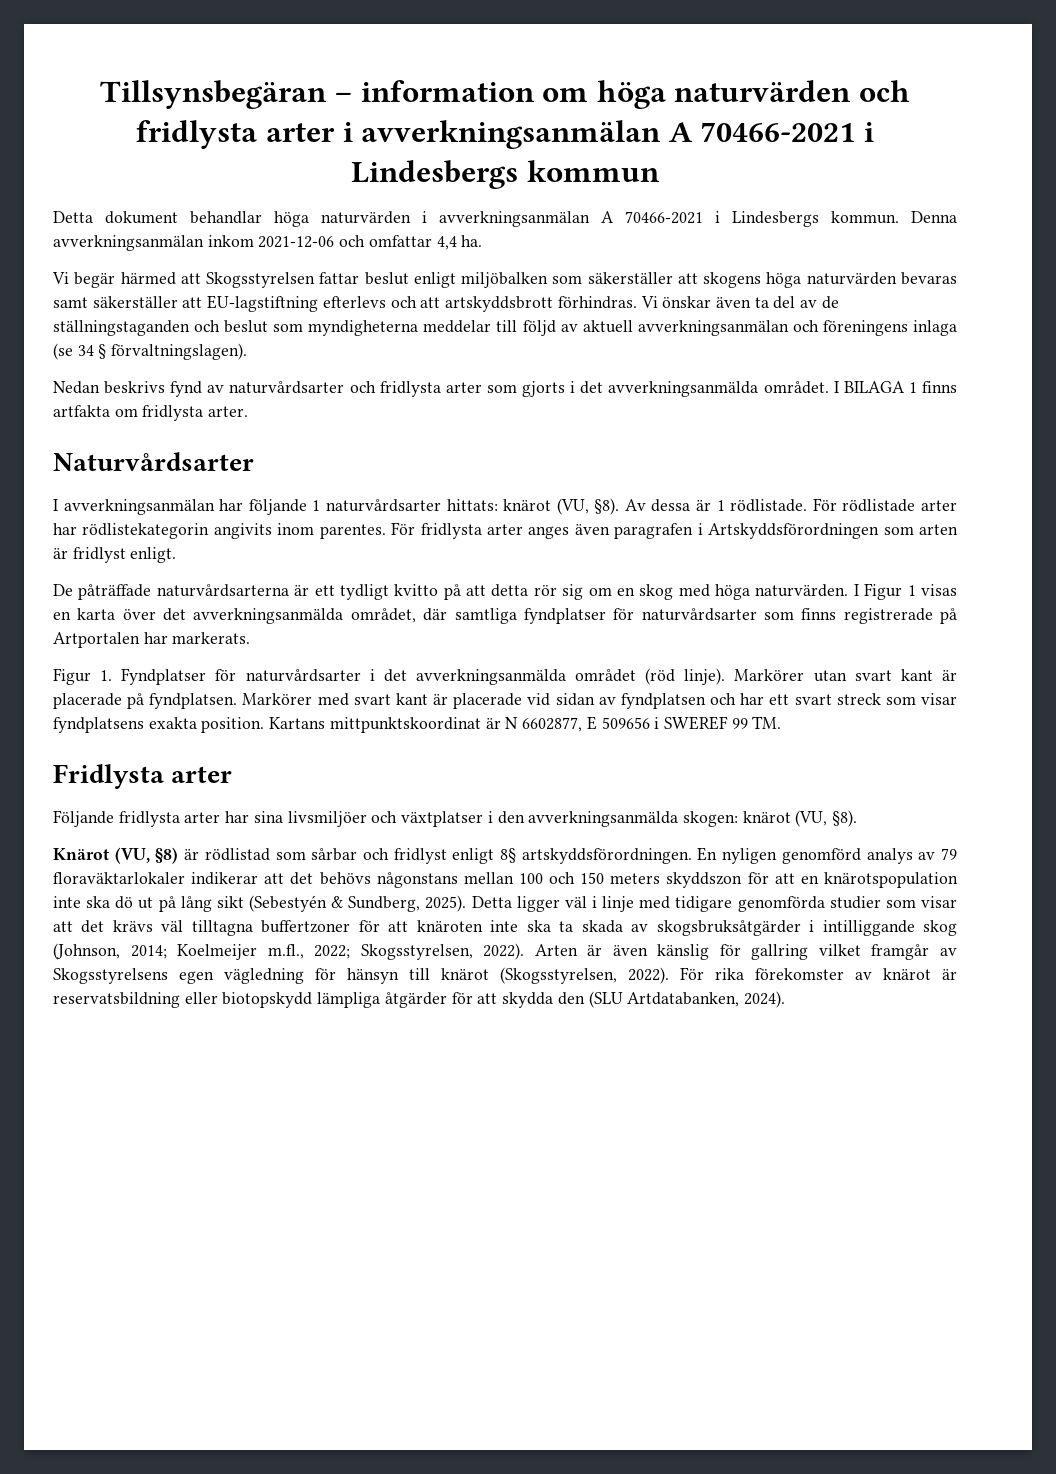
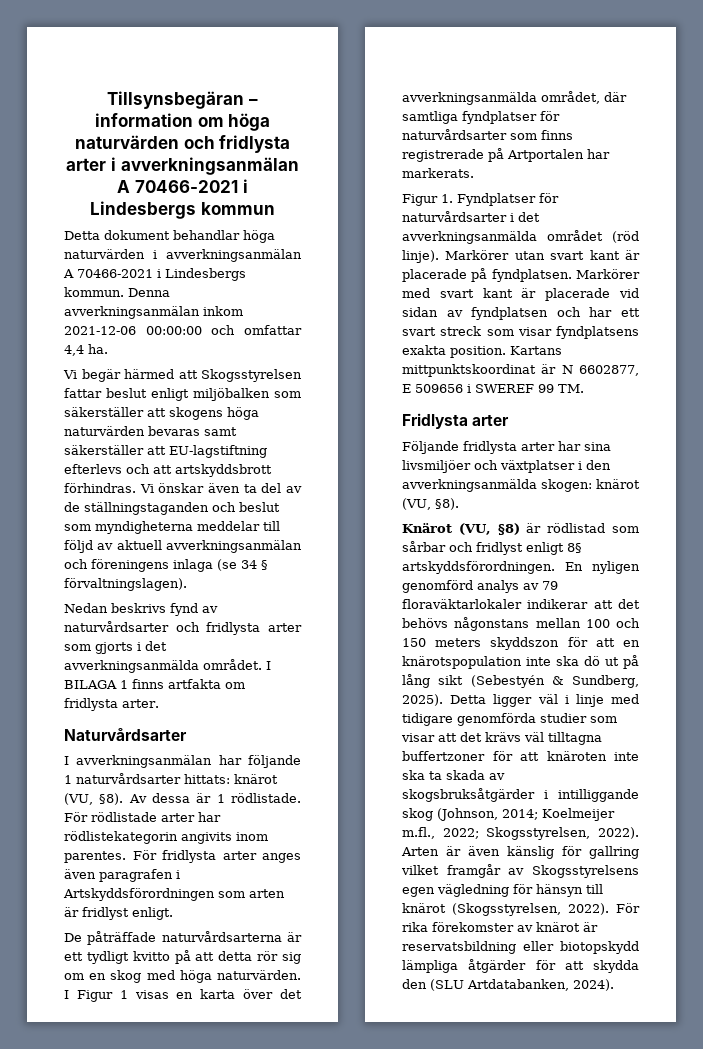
- Denna avverkningsanmälan inkom 2021-12-06 och omfattar 4,4 ha.
+ Denna avverkningsanmälan inkom 2021-12-06 00:00:00 och omfattar 4,4 ha.

